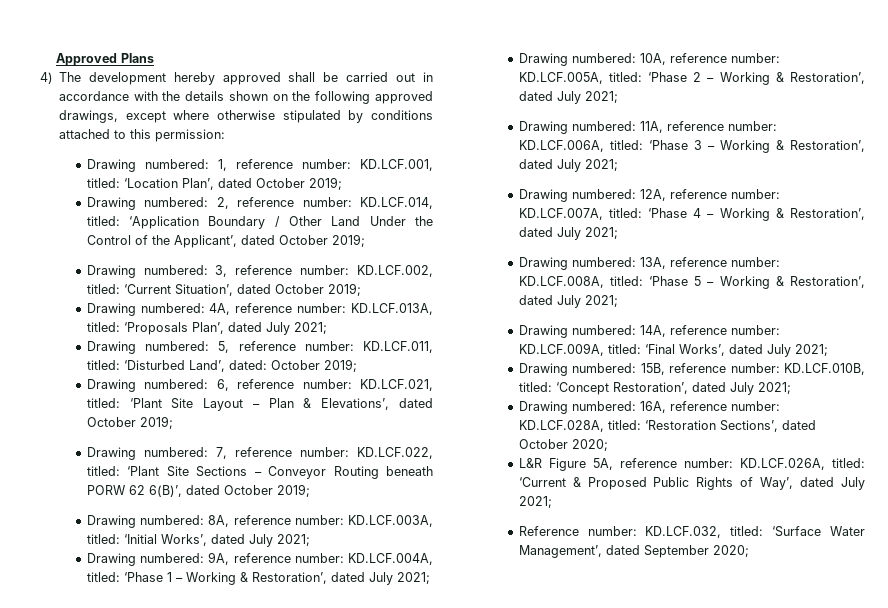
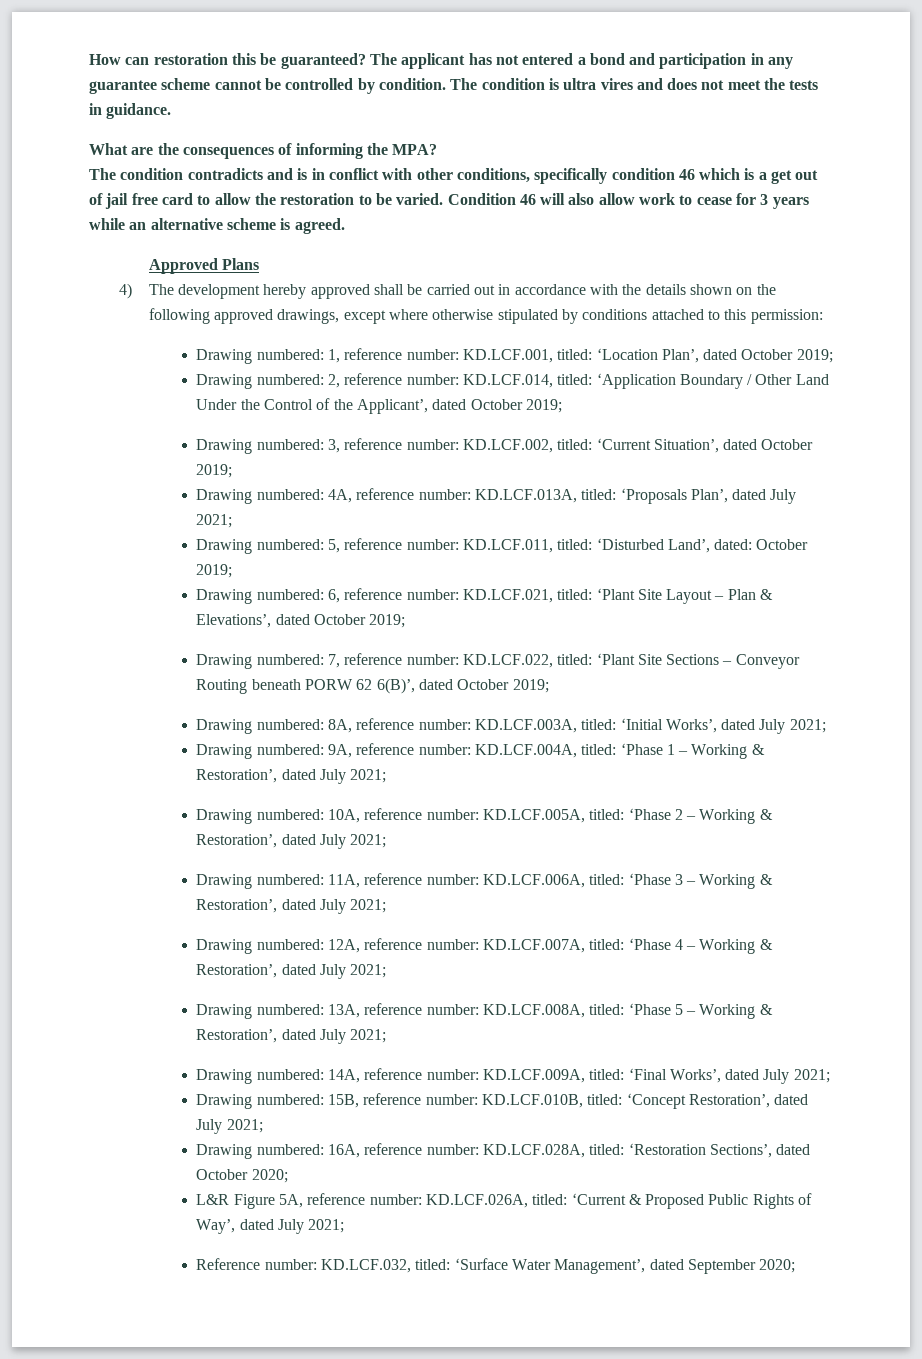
+ How can restoration this be guaranteed? The applicant has not entered a bond and participation in any guarantee scheme cannot be controlled by condition. The condition is ultra vires and does not meet the tests in guidance.
+ What are the consequences of informing the MPA?
+ The condition contradicts and is in conflict with other conditions, specifically condition 46 which is a get out of jail free card to allow the restoration to be varied. Condition 46 will also allow work to cease for 3 years while an alternative scheme is agreed.

